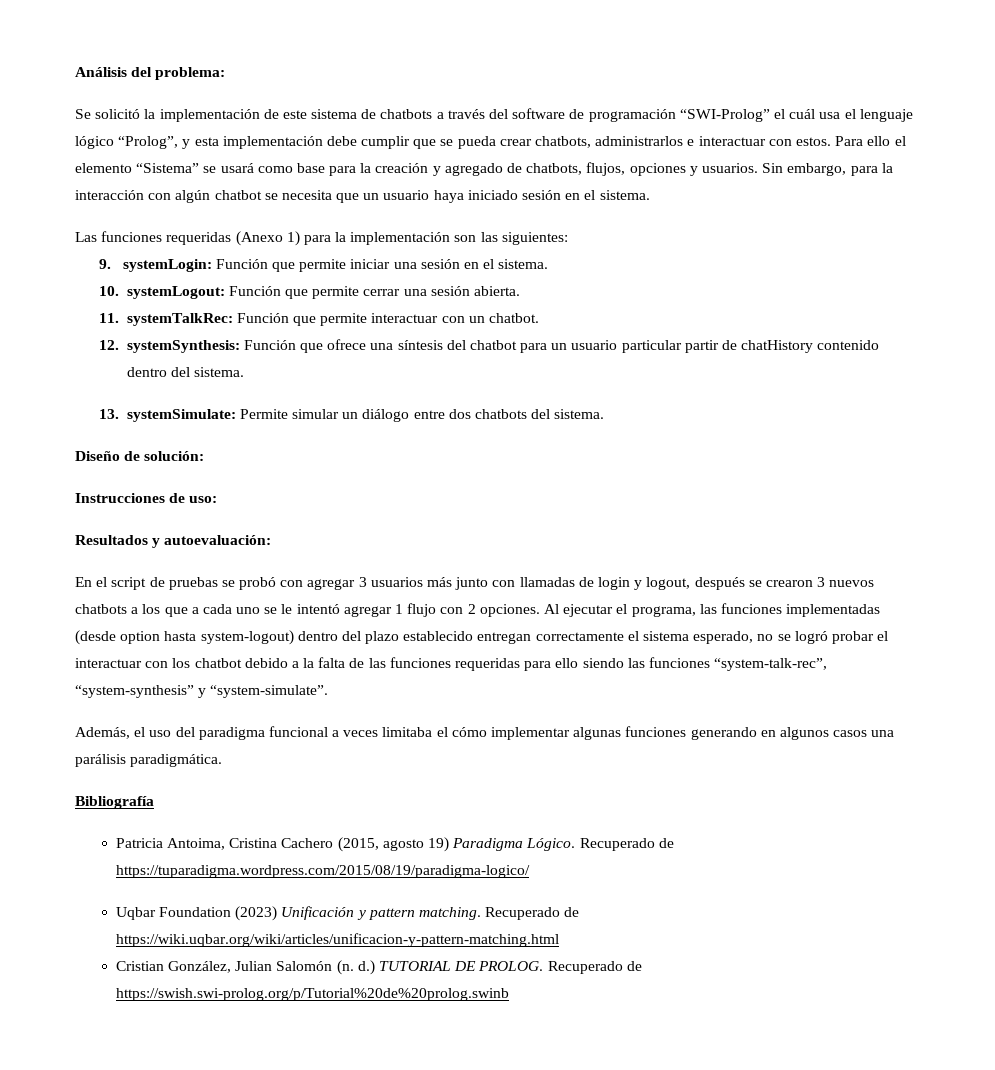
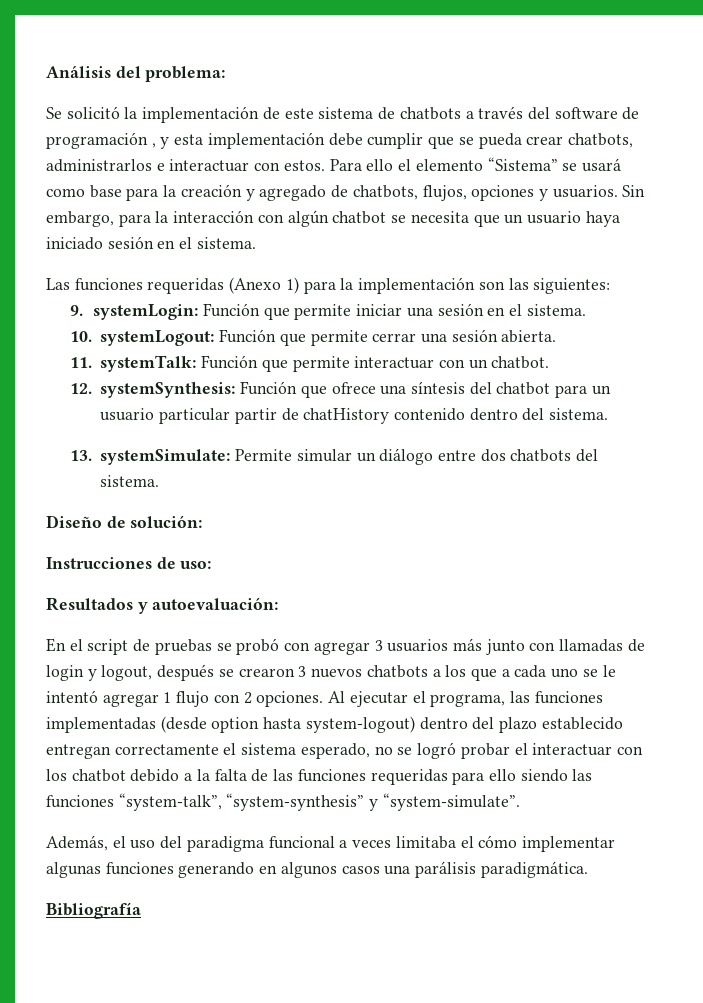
- Se solicitó la implementación de este sistema de chatbots a través del software de programación “SWI-Prolog” el cuál usa el lenguaje lógico “Prolog”, y esta implementación debe cumplir que se pueda crear chatbots, administrarlos e interactuar con estos.
+ Se solicitó la implementación de este sistema de chatbots a través del software de programación , y esta implementación debe cumplir que se pueda crear chatbots, administrarlos e interactuar con estos.
- 11. systemTalkRec: Función que permite interactuar con un chatbot.
+ 11. systemTalk: Función que permite interactuar con un chatbot.
- Al ejecutar el programa, las funciones implementadas (desde option hasta system-logout) dentro del plazo establecido entregan correctamente el sistema esperado, no se logró probar el interactuar con los chatbot debido a la falta de las funciones requeridas para ello siendo las funciones “system-talk-rec”, “system-synthesis” y “system-simulate”.
+ Al ejecutar el programa, las funciones implementadas (desde option hasta system-logout) dentro del plazo establecido entregan correctamente el sistema esperado, no se logró probar el interactuar con los chatbot debido a la falta de las funciones requeridas para ello siendo las funciones “system-talk”, “system-synthesis” y “system-simulate”.
- Patricia Antoima, Cristina Cachero (2015, agosto 19) Paradigma Lógico. Recuperado de https://tuparadigma.wordpress.com/2015/08/19/paradigma-logico/
- Uqbar Foundation (2023) Unificación y pattern matching. Recuperado de https://wiki.uqbar.org/wiki/articles/unificacion-y-pattern-matching.html
- Cristian González, Julian Salomón (n. d.) TUTORIAL DE PROLOG. Recuperado de https://swish.swi-prolog.org/p/Tutorial%20de%20prolog.swinb

